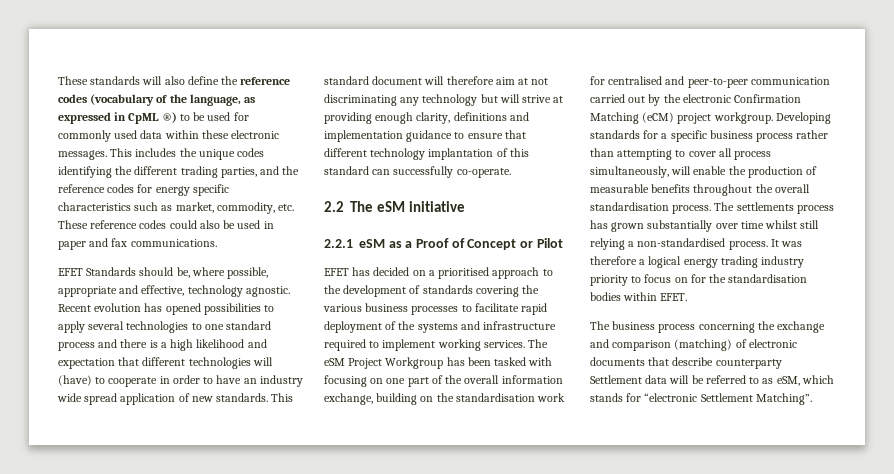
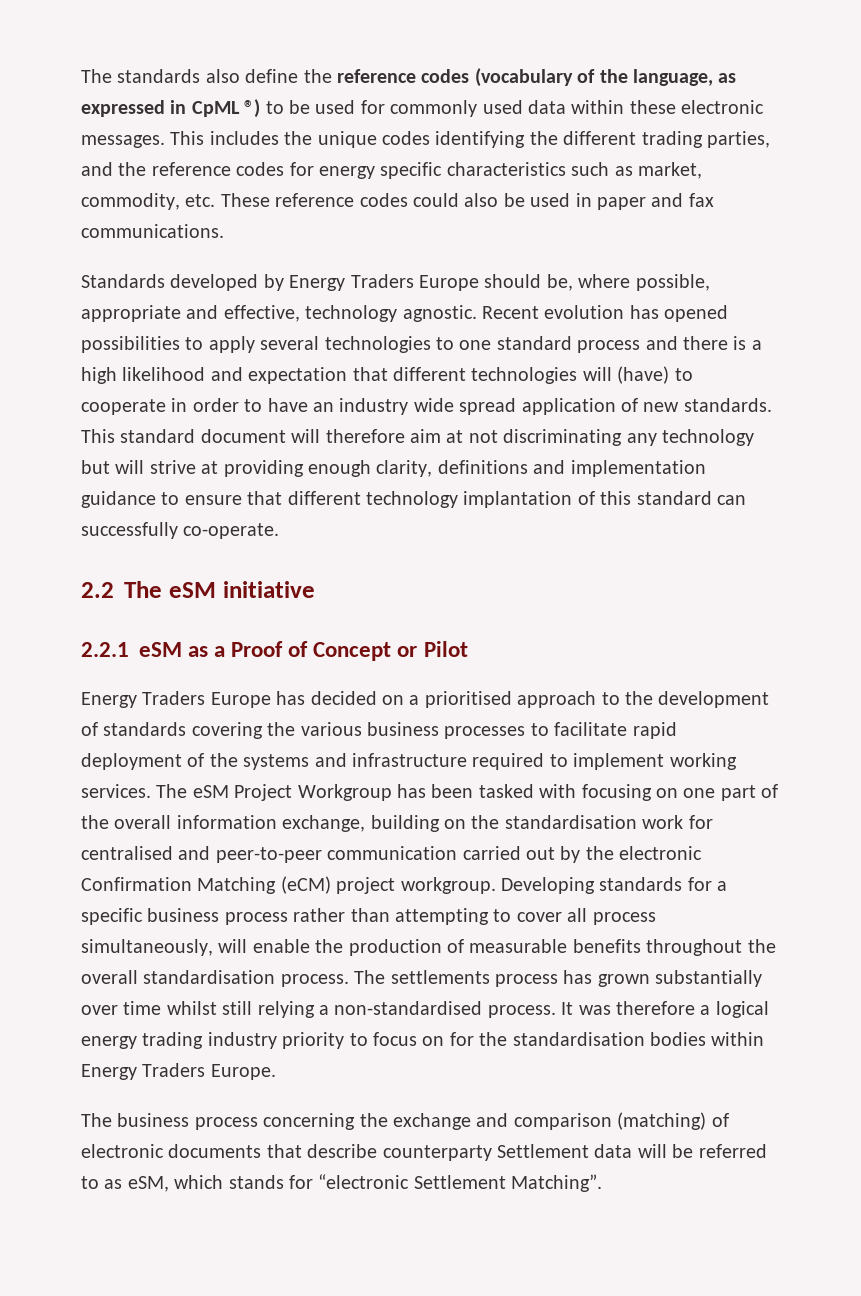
- These standards will also define the reference codes (vocabulary of the language, as expressed in CpML ®) to be used for commonly used data within these electronic messages.
+ The standards also define the reference codes (vocabulary of the language, as expressed in CpML ®) to be used for commonly used data within these electronic messages.
- EFET Standards should be, where possible, appropriate and effective, technology agnostic.
+ Standards developed by Energy Traders Europe should be, where possible, appropriate and effective, technology agnostic.
- EFET has decided on a prioritised approach to the development of standards covering the various business processes to facilitate rapid deployment of the systems and infrastructure required to implement working services.
+ Energy Traders Europe has decided on a prioritised approach to the development of standards covering the various business processes to facilitate rapid deployment of the systems and infrastructure required to implement working services.
- It was therefore a logical energy trading industry priority to focus on for the standardisation bodies within EFET.
+ It was therefore a logical energy trading industry priority to focus on for the standardisation bodies within Energy Traders Europe.

